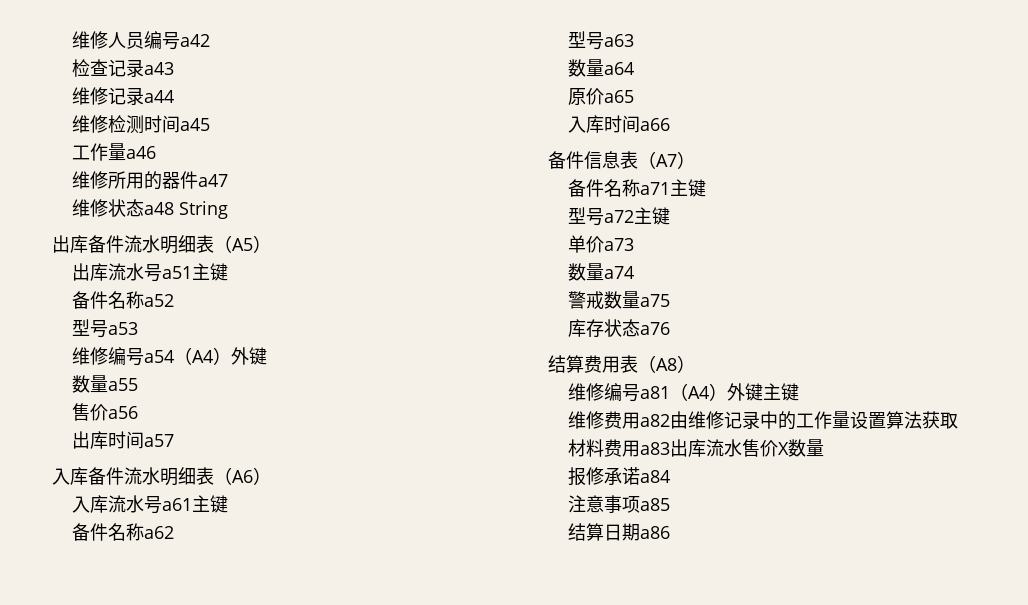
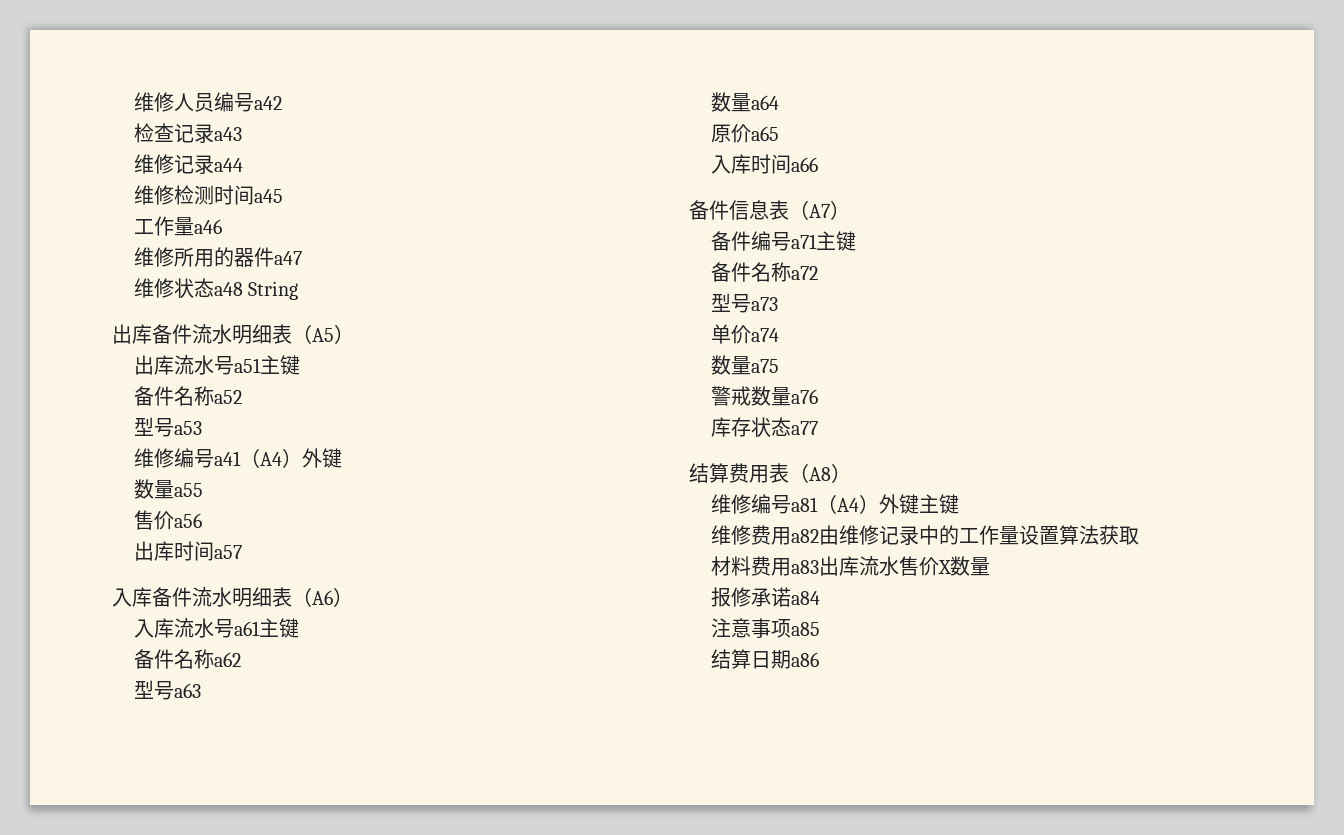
- 维修编号a54（A4）外键
+ 维修编号a41（A4）外键
- 备件名称a71主键
+ 备件编号a71主键
- 型号a72主键
+ 备件名称a72
+ 型号a73
- 单价a73
- 数量a74
+ 单价a74
+ 数量a75
- 警戒数量a75
+ 警戒数量a76
- 库存状态a76
+ 库存状态a77

